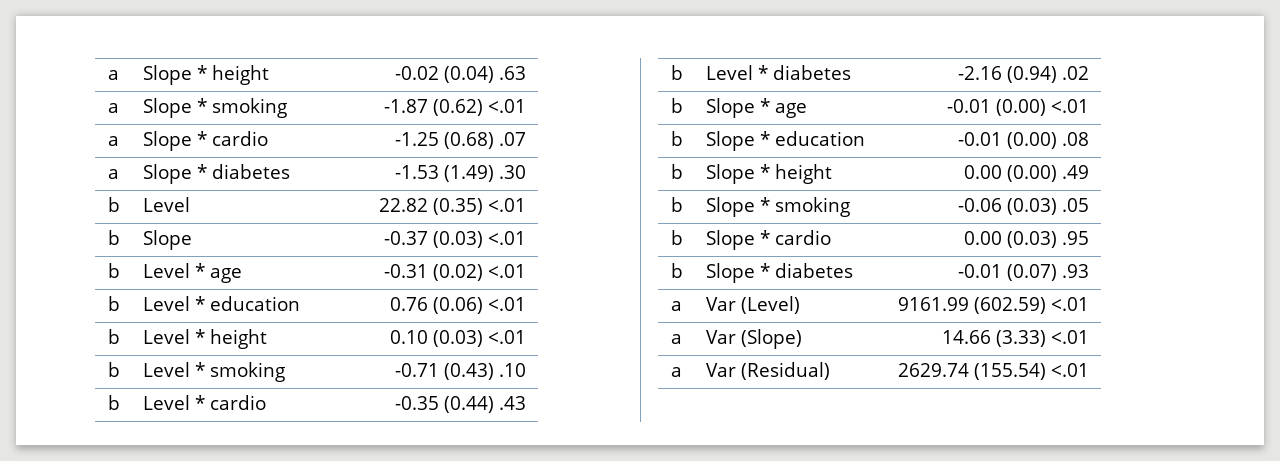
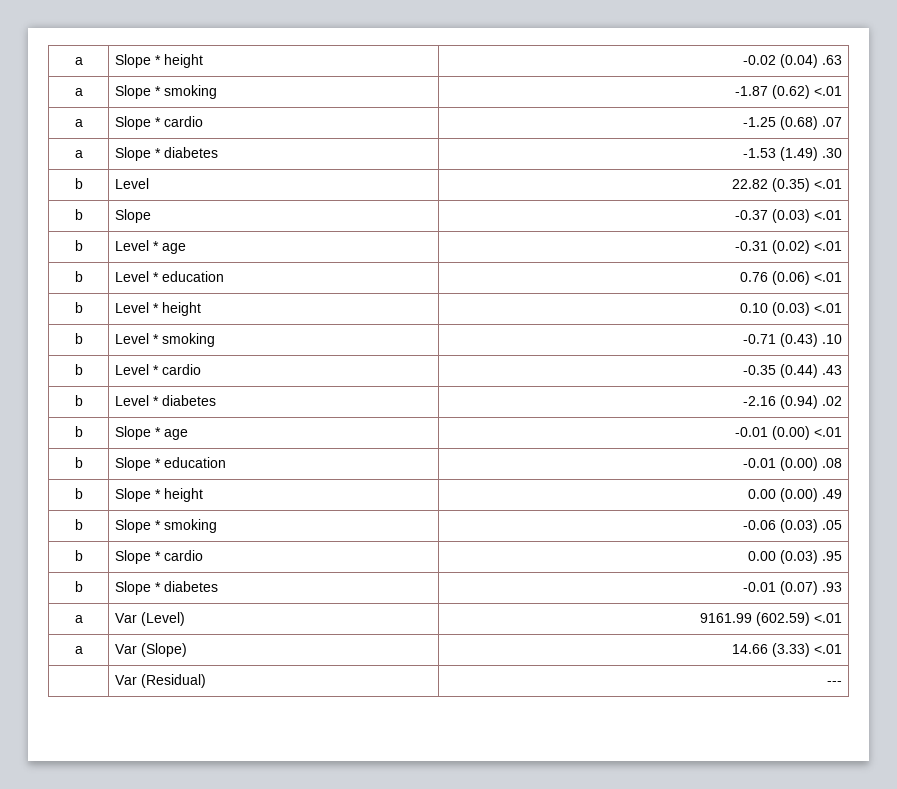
- a | Var (Residual) | 2629.74 (155.54) <.01
+ | Var (Residual) | ---

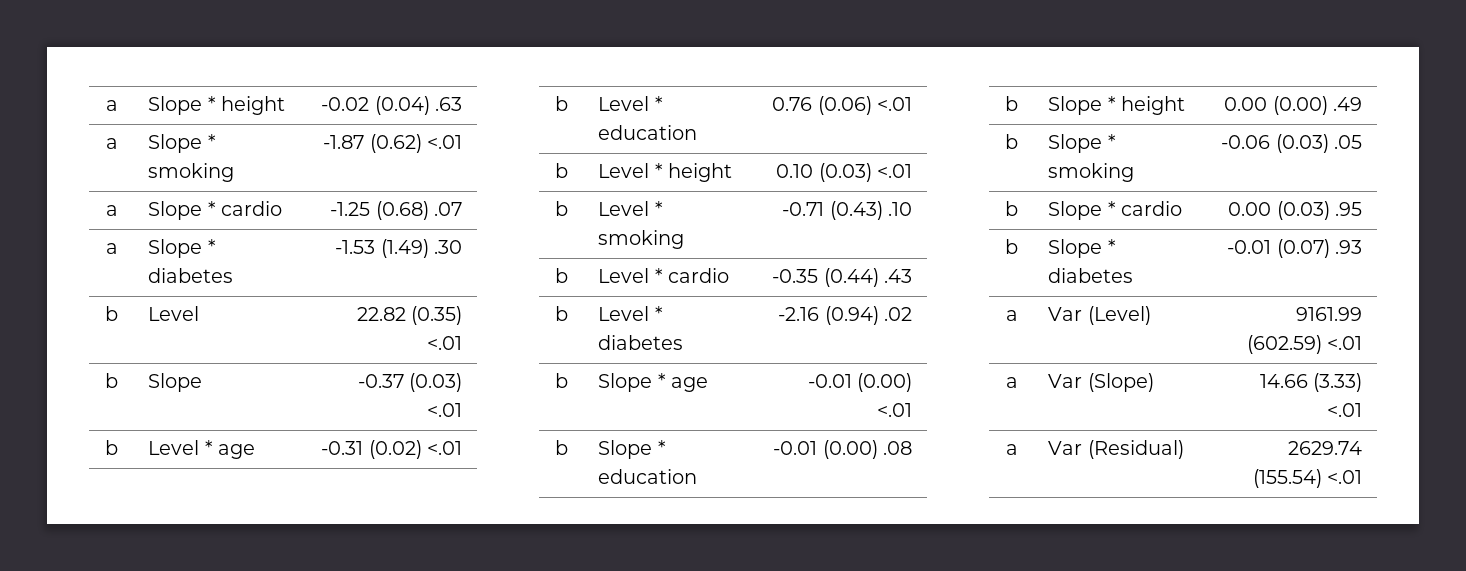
- | Var (Residual) | ---
+ a | Var (Residual) | 2629.74 (155.54) <.01

